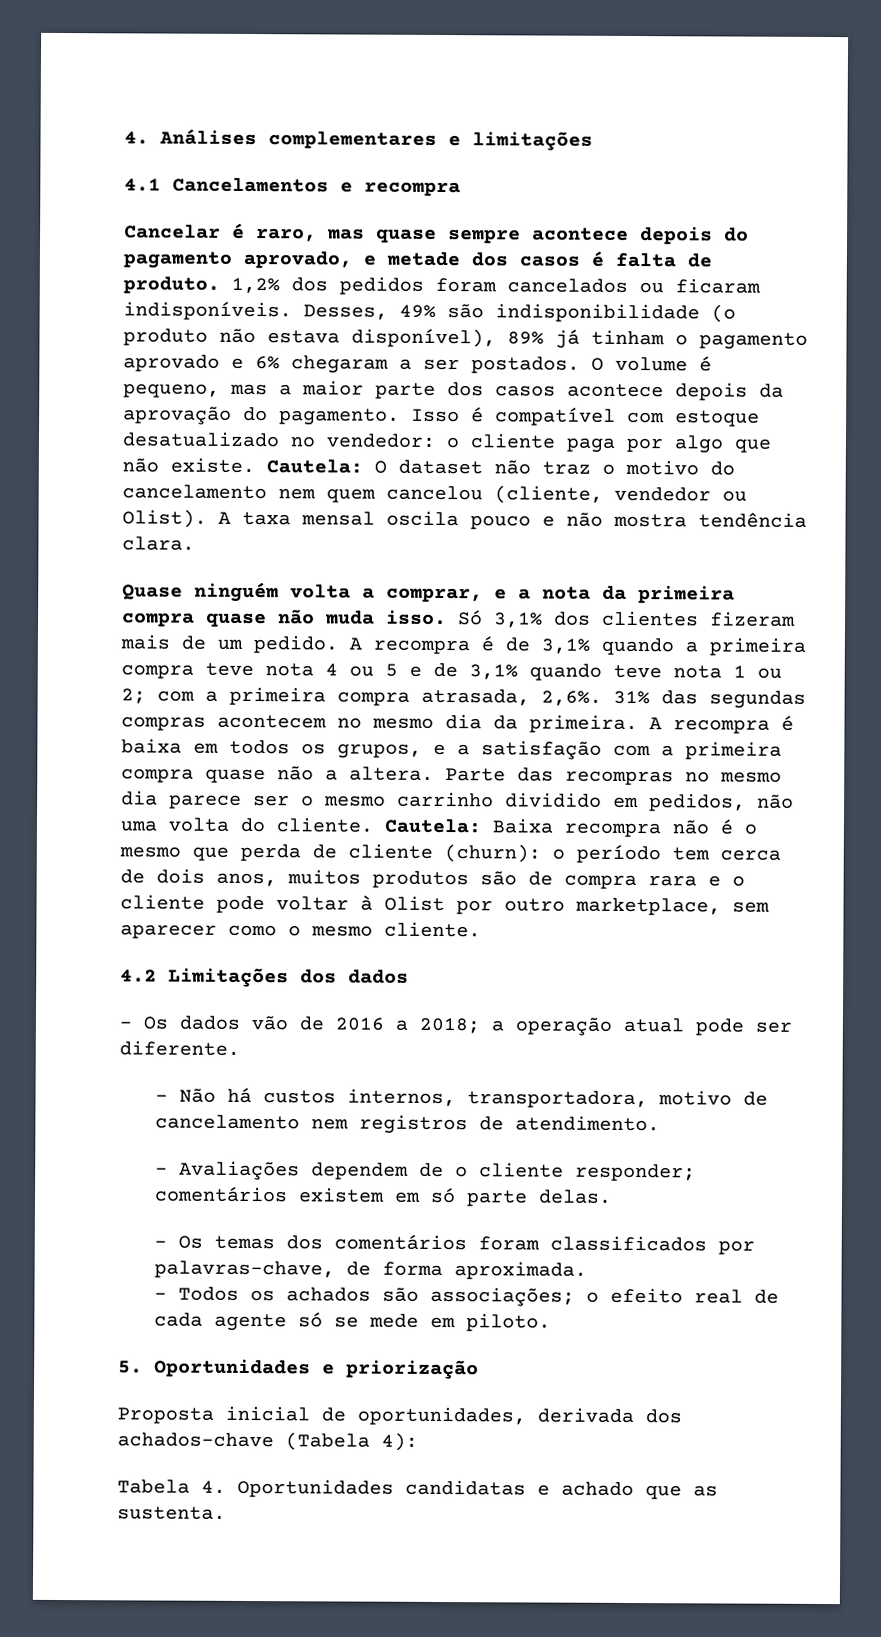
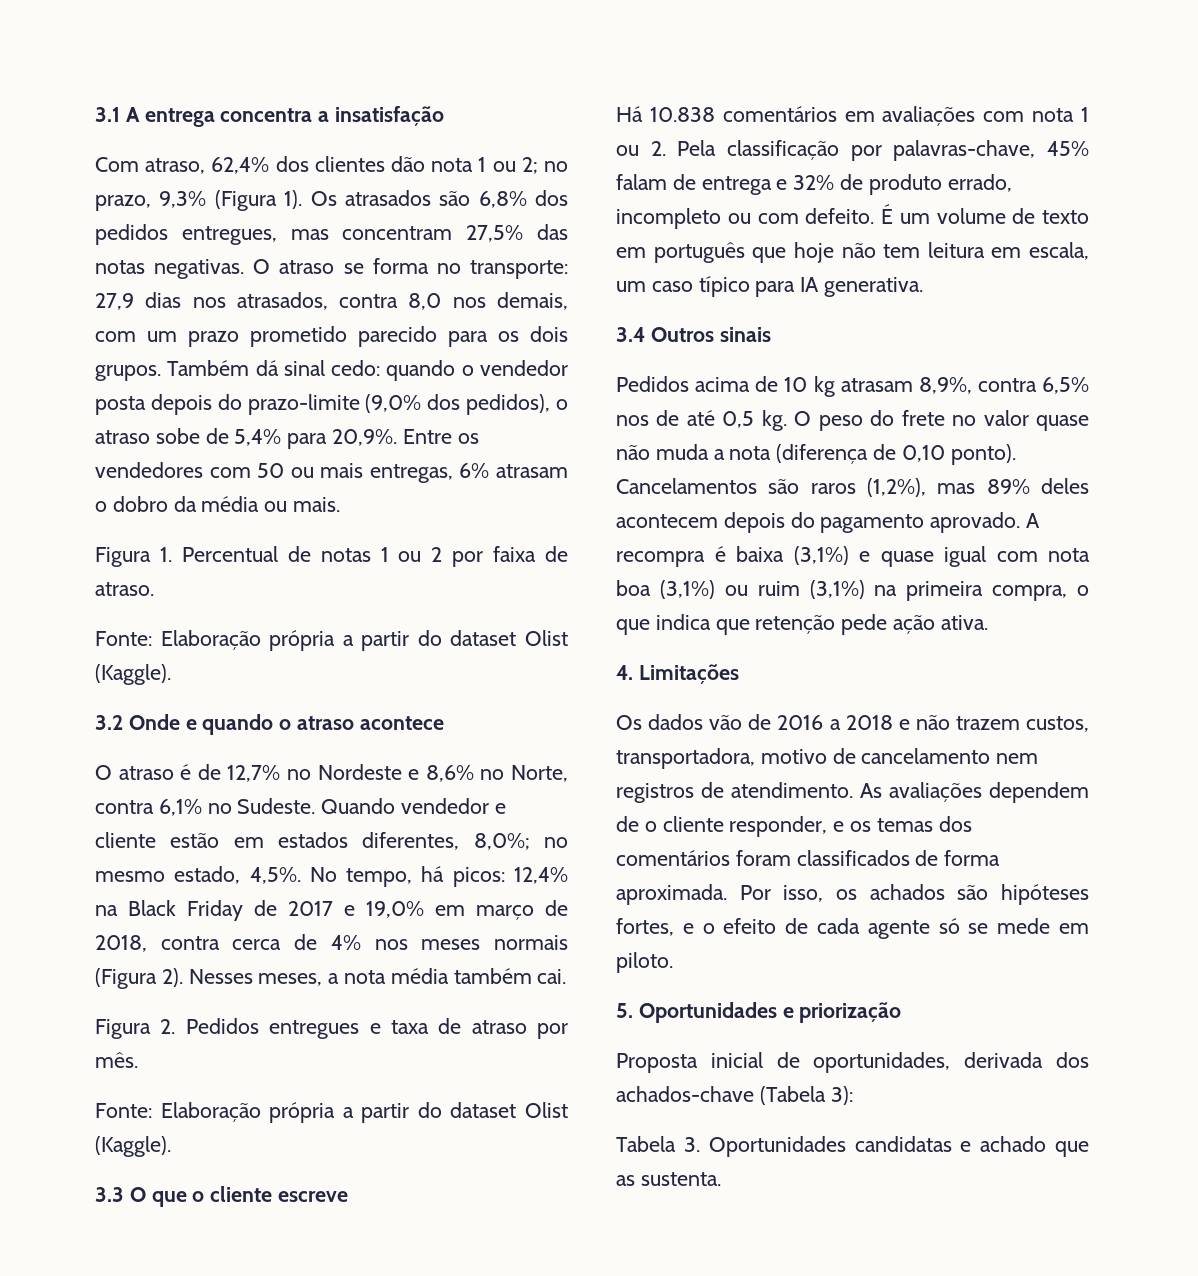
- 4. Análises complementares e limitações
- 4.1 Cancelamentos e recompra
- Cancelar é raro, mas quase sempre acontece depois do pagamento aprovado, e metade dos casos é falta de produto. 1,2% dos pedidos foram cancelados ou ficaram indisponíveis. Desses, 49% são indisponibilidade (o produto não estava disponível), 89% já tinham o pagamento aprovado e 6% chegaram a ser postados. O volume é pequeno, mas a maior parte dos casos acontece depois da aprovação do pagamento. Isso é compatível com estoque desatualizado no vendedor: o cliente paga por algo que não existe. Cautela: O dataset não traz o motivo do cancelamento nem quem cancelou (cliente, vendedor ou Olist). A taxa mensal oscila pouco e não mostra tendência clara.
- Quase ninguém volta a comprar, e a nota da primeira compra quase não muda isso. Só 3,1% dos clientes fizeram mais de um pedido. A recompra é de 3,1% quando a primeira compra teve nota 4 ou 5 e de 3,1% quando teve nota 1 ou 2; com a primeira compra atrasada, 2,6%. 31% das segundas compras acontecem no mesmo dia da primeira. A recompra é baixa em todos os grupos, e a satisfação com a primeira compra quase não a altera. Parte das recompras no mesmo dia parece ser o mesmo carrinho dividido em pedidos, não uma volta do cliente. Cautela: Baixa recompra não é o mesmo que perda de cliente (churn): o período tem cerca de dois anos, muitos produtos são de compra rara e o cliente pode voltar à Olist por outro marketplace, sem aparecer como o mesmo cliente.
- 4.2 Limitações dos dados
- – Os dados vão de 2016 a 2018; a operação atual pode ser diferente.
- – Não há custos internos, transportadora, motivo de cancelamento nem registros de atendimento.
- – Avaliações dependem de o cliente responder; comentários existem em só parte delas.
- – Os temas dos comentários foram classificados por palavras-chave, de forma aproximada.
- – Todos os achados são associações; o efeito real de cada agente só se mede em piloto.
+ 3.1 A entrega concentra a insatisfação
+ Com atraso, 62,4% dos clientes dão nota 1 ou 2; no prazo, 9,3% (Figura 1). Os atrasados são 6,8% dos pedidos entregues, mas concentram 27,5% das notas negativas. O atraso se forma no transporte: 27,9 dias nos atrasados, contra 8,0 nos demais, com um prazo prometido parecido para os dois grupos. Também dá sinal cedo: quando o vendedor posta depois do prazo-limite (9,0% dos pedidos), o atraso sobe de 5,4% para 20,9%. Entre os vendedores com 50 ou mais entregas, 6% atrasam o dobro da média ou mais.
+ Figura 1. Percentual de notas 1 ou 2 por faixa de atraso.
+ Fonte: Elaboração própria a partir do dataset Olist (Kaggle).
+ 3.2 Onde e quando o atraso acontece
+ O atraso é de 12,7% no Nordeste e 8,6% no Norte, contra 6,1% no Sudeste. Quando vendedor e cliente estão em estados diferentes, 8,0%; no mesmo estado, 4,5%. No tempo, há picos: 12,4% na Black Friday de 2017 e 19,0% em março de 2018, contra cerca de 4% nos meses normais (Figura 2). Nesses meses, a nota média também cai.
+ Figura 2. Pedidos entregues e taxa de atraso por mês.
+ Fonte: Elaboração própria a partir do dataset Olist (Kaggle).
+ 3.3 O que o cliente escreve
+ Há 10.838 comentários em avaliações com nota 1 ou 2. Pela classificação por palavras-chave, 45% falam de entrega e 32% de produto errado, incompleto ou com defeito. É um volume de texto em português que hoje não tem leitura em escala, um caso típico para IA generativa.
+ 3.4 Outros sinais
+ Pedidos acima de 10 kg atrasam 8,9%, contra 6,5% nos de até 0,5 kg. O peso do frete no valor quase não muda a nota (diferença de 0,10 ponto). Cancelamentos são raros (1,2%), mas 89% deles acontecem depois do pagamento aprovado. A recompra é baixa (3,1%) e quase igual com nota boa (3,1%) ou ruim (3,1%) na primeira compra, o que indica que retenção pede ação ativa.
+ 4. Limitações
+ Os dados vão de 2016 a 2018 e não trazem custos, transportadora, motivo de cancelamento nem registros de atendimento. As avaliações dependem de o cliente responder, e os temas dos comentários foram classificados de forma aproximada. Por isso, os achados são hipóteses fortes, e o efeito de cada agente só se mede em piloto.
- Proposta inicial de oportunidades, derivada dos achados-chave (Tabela 4):
+ Proposta inicial de oportunidades, derivada dos achados-chave (Tabela 3):
- Tabela 4. Oportunidades candidatas e achado que as sustenta.
+ Tabela 3. Oportunidades candidatas e achado que as sustenta.

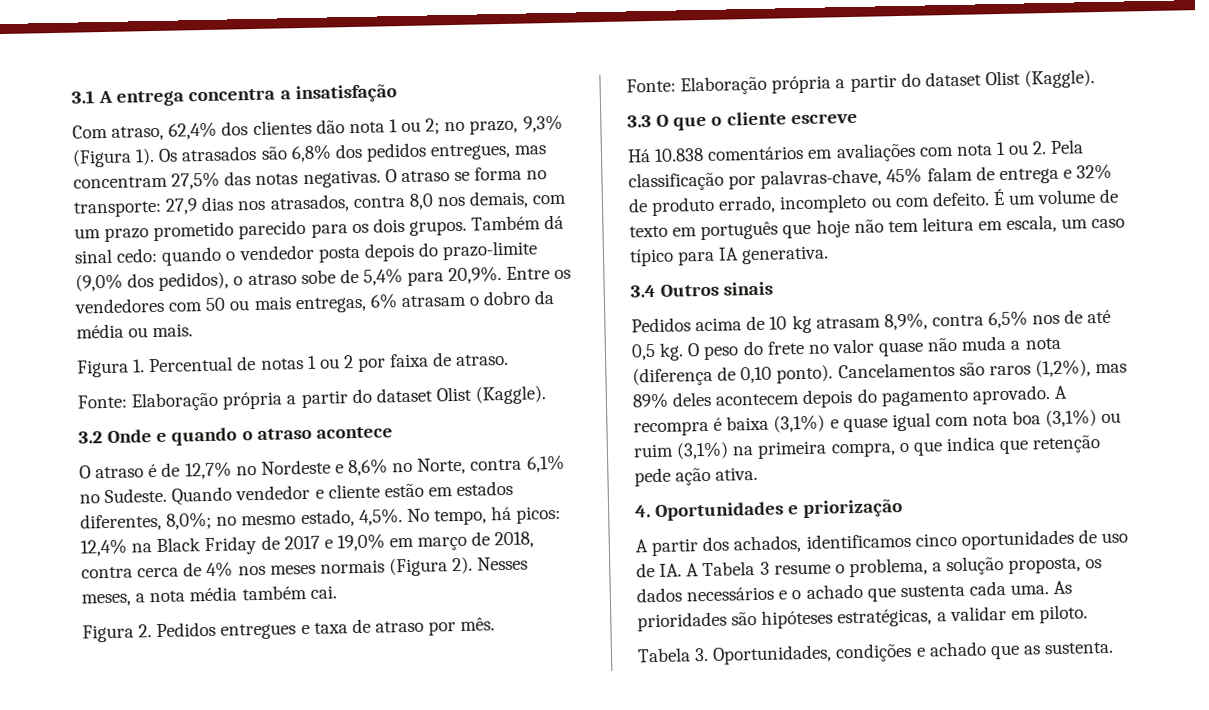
- 4. Limitações
- Os dados vão de 2016 a 2018 e não trazem custos, transportadora, motivo de cancelamento nem registros de atendimento. As avaliações dependem de o cliente responder, e os temas dos comentários foram classificados de forma aproximada. Por isso, os achados são hipóteses fortes, e o efeito de cada agente só se mede em piloto.
- 5. Oportunidades e priorização
- Proposta inicial de oportunidades, derivada dos achados-chave (Tabela 3):
+ 4. Oportunidades e priorização
+ A partir dos achados, identificamos cinco oportunidades de uso de IA. A Tabela 3 resume o problema, a solução proposta, os dados necessários e o achado que sustenta cada uma. As prioridades são hipóteses estratégicas, a validar em piloto.
- Tabela 3. Oportunidades candidatas e achado que as sustenta.
+ Tabela 3. Oportunidades, condições e achado que as sustenta.

